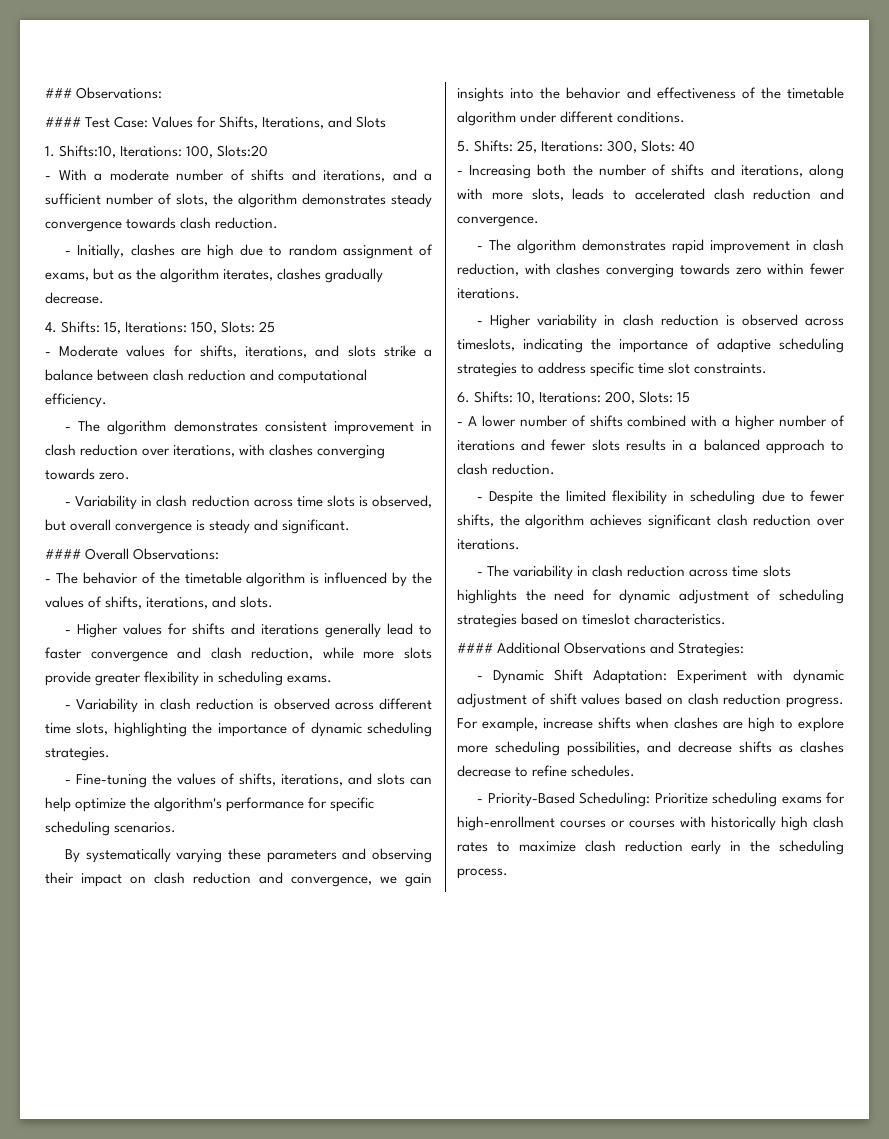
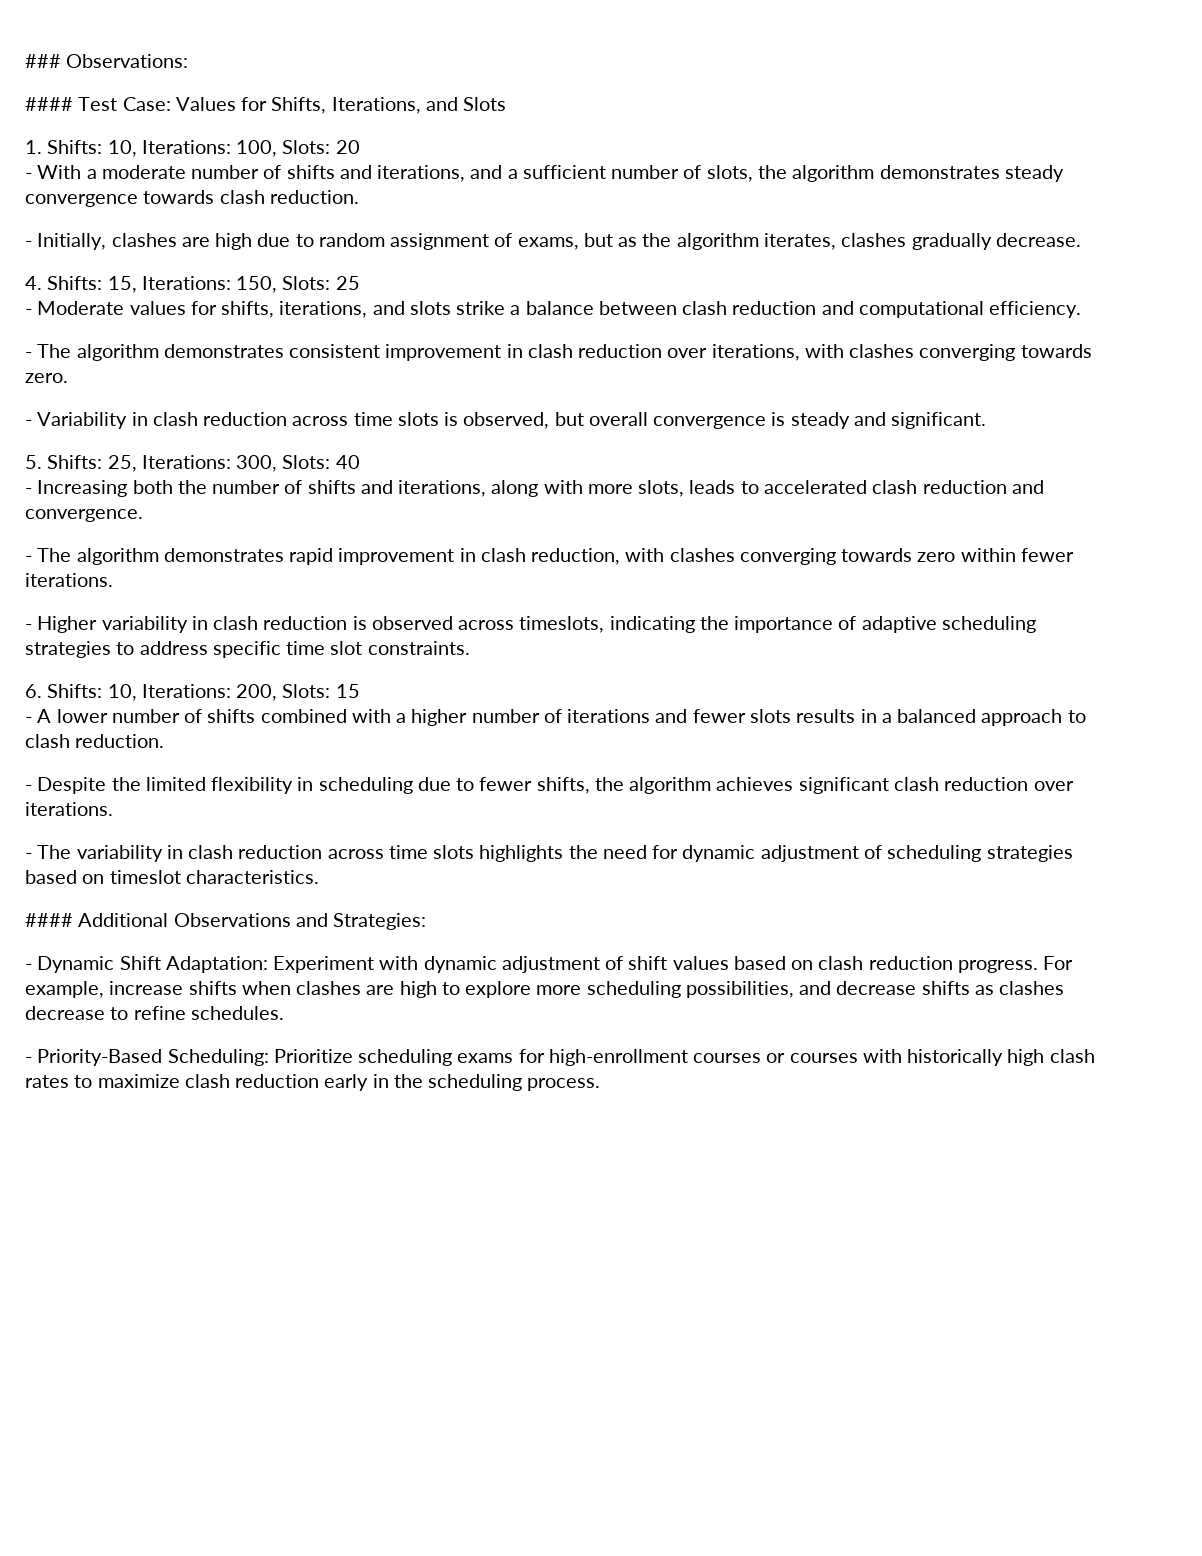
- 1. Shifts:10, Iterations: 100, Slots:20
+ 1. Shifts: 10, Iterations: 100, Slots: 20
- #### Overall Observations:
- - The behavior of the timetable algorithm is influenced by the values of shifts, iterations, and slots.
- - Higher values for shifts and iterations generally lead to faster convergence and clash reduction, while more slots provide greater flexibility in scheduling exams.
- - Variability in clash reduction is observed across different time slots, highlighting the importance of dynamic scheduling strategies.
- - Fine-tuning the values of shifts, iterations, and slots can help optimize the algorithm's performance for specific scheduling scenarios.
- By systematically varying these parameters and observing their impact on clash reduction and convergence, we gain insights into the behavior and effectiveness of the timetable algorithm under different conditions.

